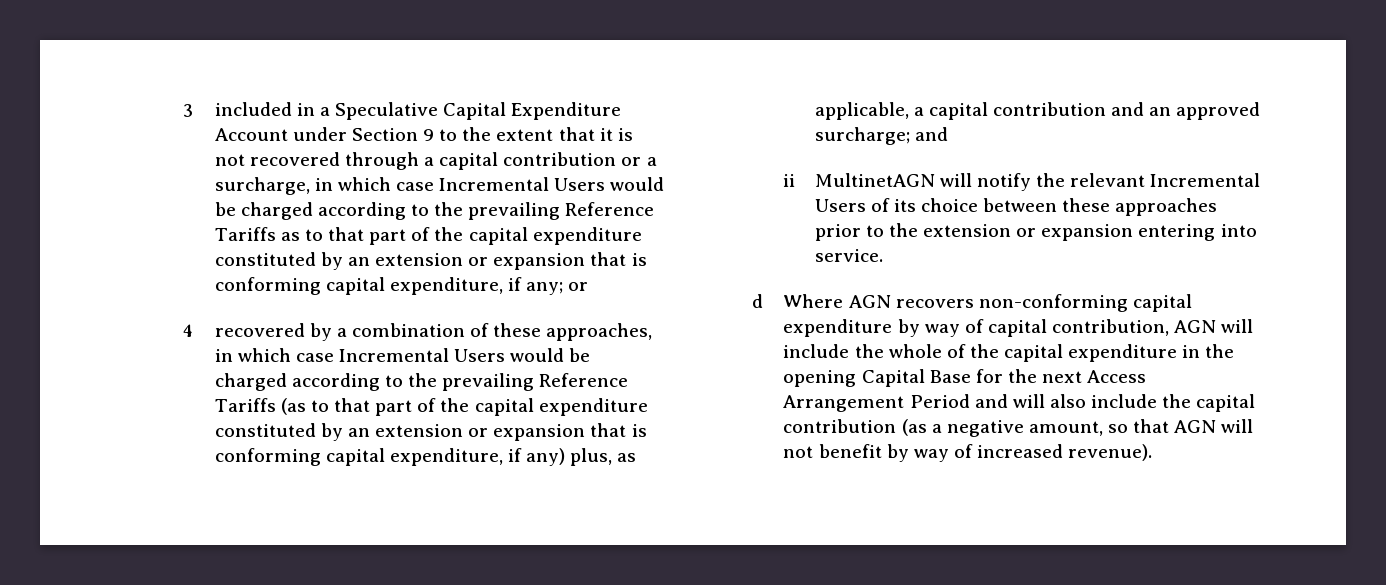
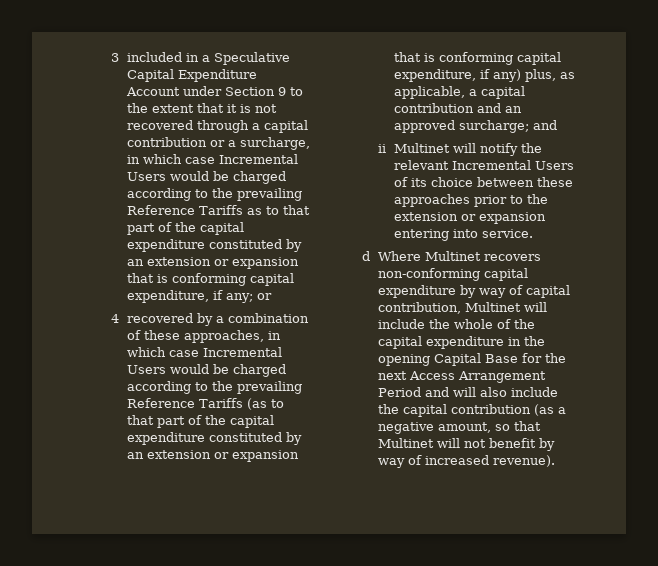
- ii MultinetAGN will notify the relevant Incremental Users of its choice between these approaches prior to the extension or expansion entering into service.
+ ii Multinet will notify the relevant Incremental Users of its choice between these approaches prior to the extension or expansion entering into service.
- d Where AGN recovers non-conforming capital expenditure by way of capital contribution, AGN will include the whole of the capital expenditure in the opening Capital Base for the next Access Arrangement Period and will also include the capital contribution (as a negative amount, so that AGN will not benefit by way of increased revenue).
+ d Where Multinet recovers non-conforming capital expenditure by way of capital contribution, Multinet will include the whole of the capital expenditure in the opening Capital Base for the next Access Arrangement Period and will also include the capital contribution (as a negative amount, so that Multinet will not benefit by way of increased revenue).

